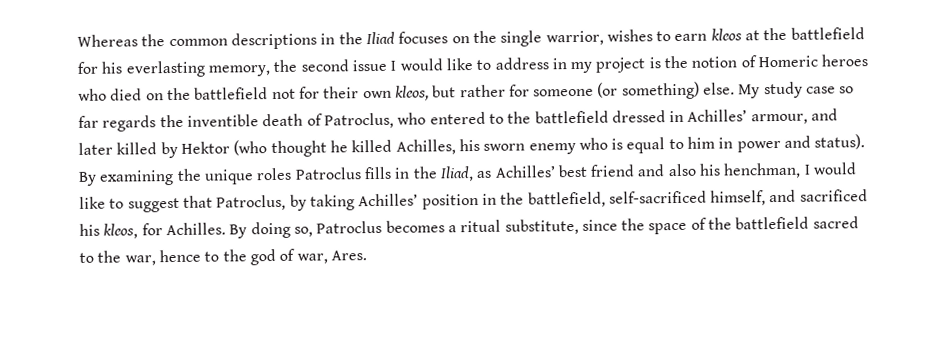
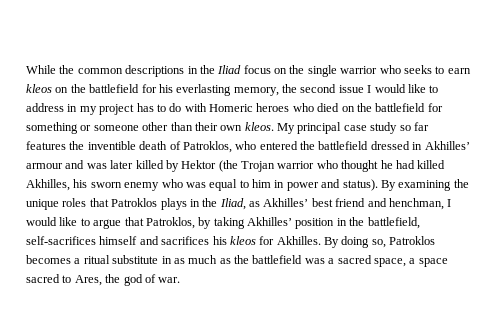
- Whereas the common descriptions in the Iliad focuses on the single warrior, wishes to earn kleos at the battlefield for his everlasting memory, the second issue I would like to address in my project is the notion of Homeric heroes who died on the battlefield not for their own kleos, but rather for someone (or something) else. My study case so far regards the inventible death of Patroclus, who entered to the battlefield dressed in Achilles’ armour, and later killed by Hektor (who thought he killed Achilles, his sworn enemy who is equal to him in power and status).
+ While the common descriptions in the Iliad focus on the single warrior who seeks to earn kleos on the battlefield for his everlasting memory, the second issue I would like to address in my project has to do with Homeric heroes who died on the battlefield for something or someone other than their own kleos. My principal case study so far features the inventible death of Patroklos, who entered the battlefield dressed in Akhilles’ armour and was later killed by Hektor (the Trojan warrior who thought he had killed Akhilles, his sworn enemy who was equal to him in power and status).
- By examining the unique roles Patroclus fills in the Iliad, as Achilles’ best friend and also his henchman, I would like to suggest that Patroclus, by taking Achilles’ position in the battlefield, self-sacrificed himself, and sacrificed his kleos, for Achilles.
+ By examining the unique roles that Patroklos plays in the Iliad, as Akhilles’ best friend and henchman, I would like to argue that Patroklos, by taking Akhilles’ position in the battlefield, self-sacrifices himself and sacrifices his kleos for Akhilles.
- By doing so, Patroclus becomes a ritual substitute, since the space of the battlefield sacred to the war, hence to the god of war, Ares.
+ By doing so, Patroklos becomes a ritual substitute in as much as the battlefield was a sacred space, a space sacred to Ares, the god of war.

